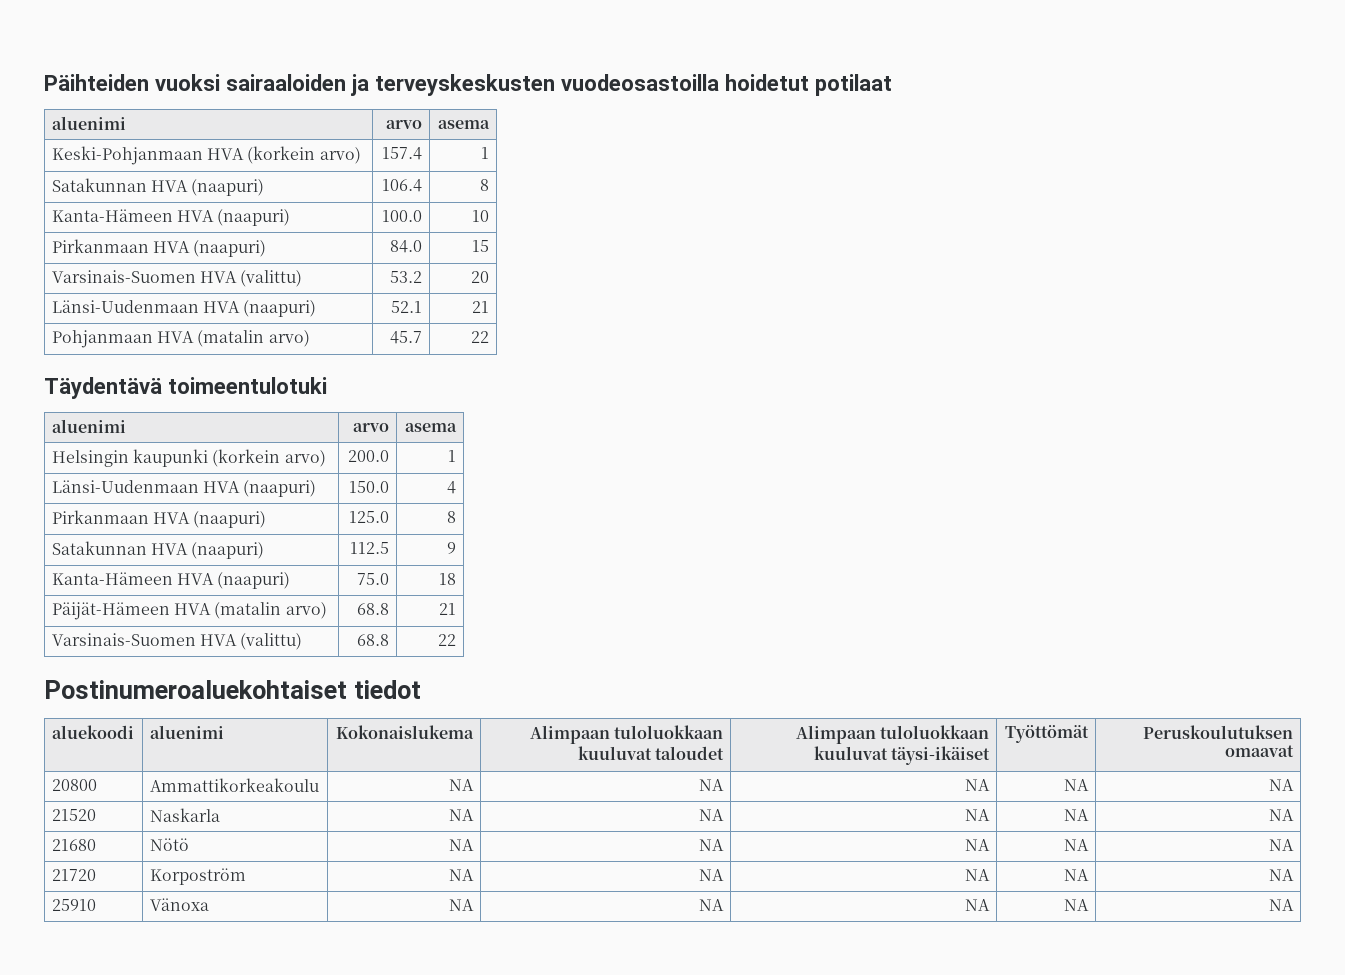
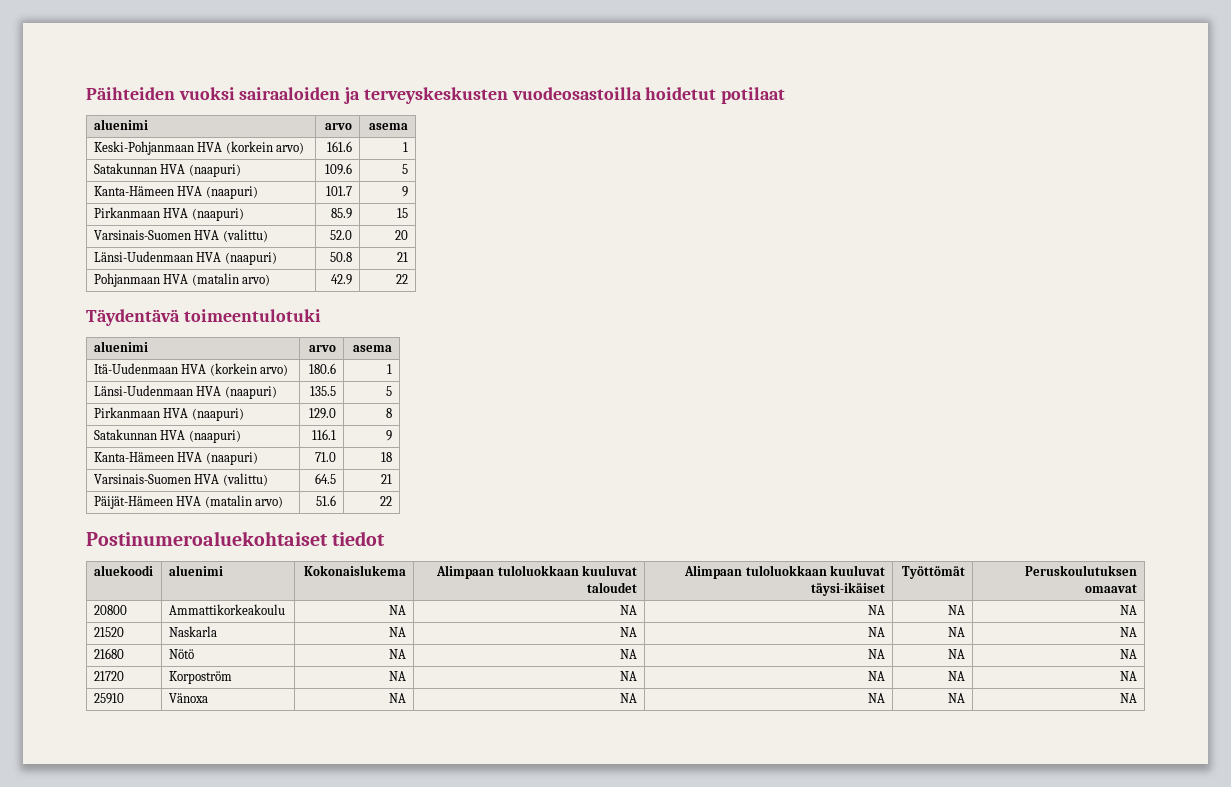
- Keski-Pohjanmaan HVA (korkein arvo) | 157.4 | 1
+ Keski-Pohjanmaan HVA (korkein arvo) | 161.6 | 1
- Satakunnan HVA (naapuri) | 106.4 | 8
- Kanta-Hämeen HVA (naapuri) | 100.0 | 10
- Pirkanmaan HVA (naapuri) | 84.0 | 15
+ Satakunnan HVA (naapuri) | 109.6 | 5
+ Kanta-Hämeen HVA (naapuri) | 101.7 | 9
+ Pirkanmaan HVA (naapuri) | 85.9 | 15
- Varsinais-Suomen HVA (valittu) | 53.2 | 20
+ Varsinais-Suomen HVA (valittu) | 52.0 | 20
- Länsi-Uudenmaan HVA (naapuri) | 52.1 | 21
+ Länsi-Uudenmaan HVA (naapuri) | 50.8 | 21
- Pohjanmaan HVA (matalin arvo) | 45.7 | 22
+ Pohjanmaan HVA (matalin arvo) | 42.9 | 22
- Helsingin kaupunki (korkein arvo) | 200.0 | 1
+ Itä-Uudenmaan HVA (korkein arvo) | 180.6 | 1
- Länsi-Uudenmaan HVA (naapuri) | 150.0 | 4
- Pirkanmaan HVA (naapuri) | 125.0 | 8
+ Länsi-Uudenmaan HVA (naapuri) | 135.5 | 5
+ Pirkanmaan HVA (naapuri) | 129.0 | 8
- Satakunnan HVA (naapuri) | 112.5 | 9
+ Satakunnan HVA (naapuri) | 116.1 | 9
- Kanta-Hämeen HVA (naapuri) | 75.0 | 18
+ Kanta-Hämeen HVA (naapuri) | 71.0 | 18
+ Varsinais-Suomen HVA (valittu) | 64.5 | 21
- Päijät-Hämeen HVA (matalin arvo) | 68.8 | 21
- Varsinais-Suomen HVA (valittu) | 68.8 | 22
+ Päijät-Hämeen HVA (matalin arvo) | 51.6 | 22

